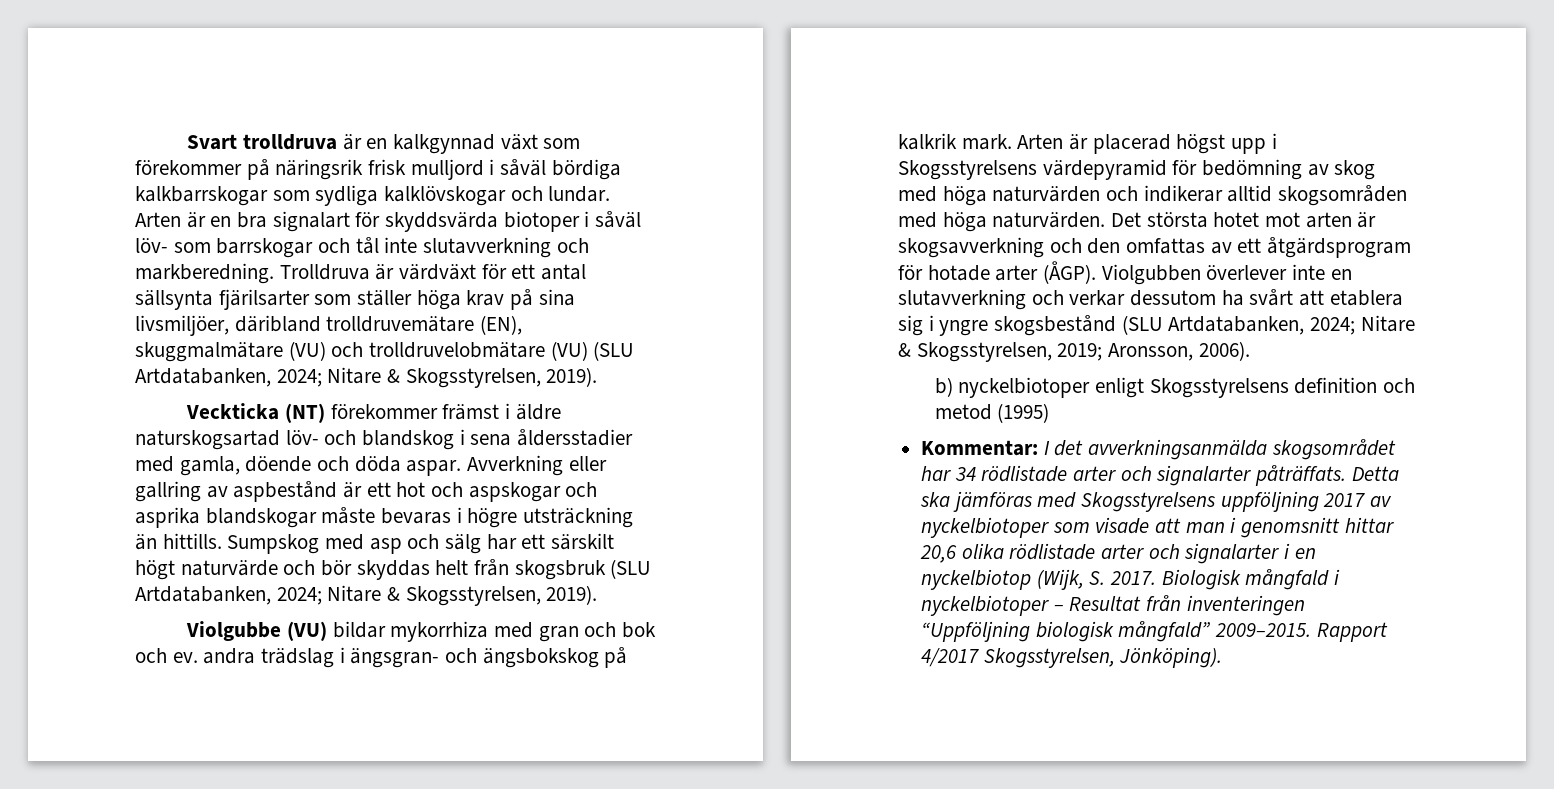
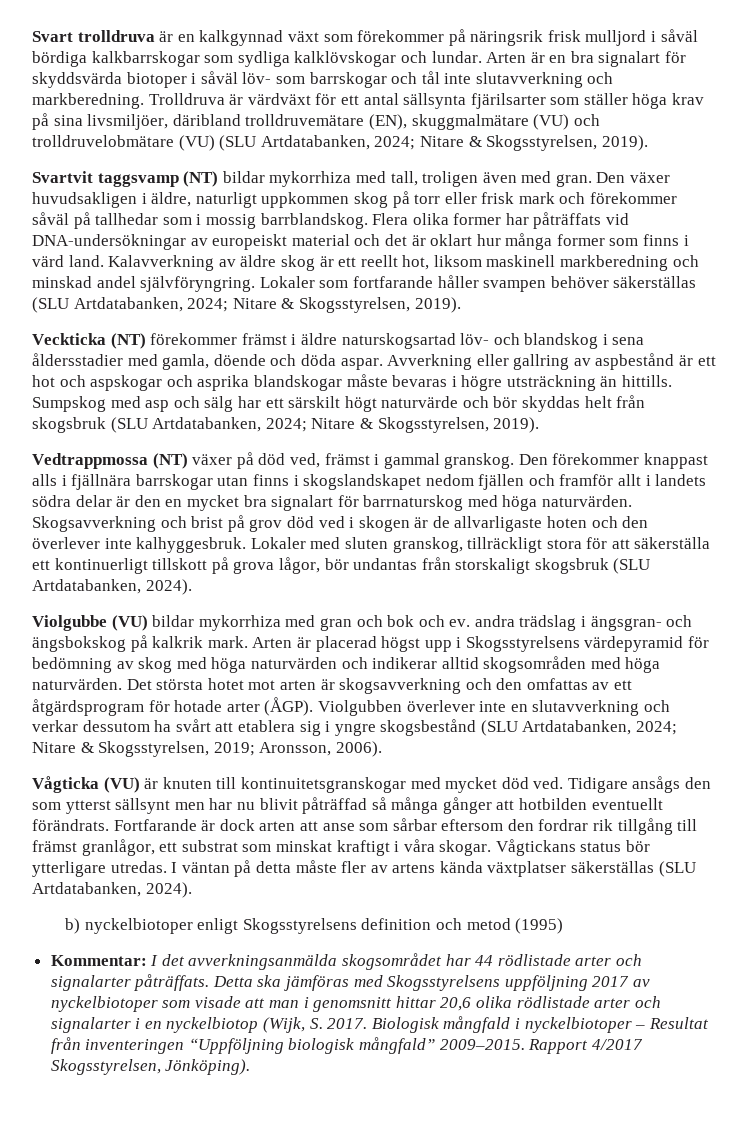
+ Svartvit taggsvamp (NT) bildar mykorrhiza med tall, troligen även med gran. Den växer huvudsakligen i äldre, naturligt uppkommen skog på torr eller frisk mark och förekommer såväl på tallhedar som i mossig barrblandskog. Flera olika former har påträffats vid DNA-undersökningar av europeiskt material och det är oklart hur många former som finns i värd land. Kalavverkning av äldre skog är ett reellt hot, liksom maskinell markberedning och minskad andel självföryngring. Lokaler som fortfarande håller svampen behöver säkerställas (SLU Artdatabanken, 2024; Nitare & Skogsstyrelsen, 2019).
+ Vedtrappmossa (NT) växer på död ved, främst i gammal granskog. Den förekommer knappast alls i fjällnära barrskogar utan finns i skogslandskapet nedom fjällen och framför allt i landets södra delar är den en mycket bra signalart för barrnaturskog med höga naturvärden. Skogsavverkning och brist på grov död ved i skogen är de allvarligaste hoten och den överlever inte kalhyggesbruk. Lokaler med sluten granskog, tillräckligt stora för att säkerställa ett kontinuerligt tillskott på grova lågor, bör undantas från storskaligt skogsbruk (SLU Artdatabanken, 2024).
+ Vågticka (VU) är knuten till kontinuitetsgranskogar med mycket död ved. Tidigare ansågs den som ytterst sällsynt men har nu blivit påträffad så många gånger att hotbilden eventuellt förändrats. Fortfarande är dock arten att anse som sårbar eftersom den fordrar rik tillgång till främst granlågor, ett substrat som minskat kraftigt i våra skogar. Vågtickans status bör ytterligare utredas. I väntan på detta måste fler av artens kända växtplatser säkerställas (SLU Artdatabanken, 2024).
- Kommentar: I det avverkningsanmälda skogsområdet har 34 rödlistade arter och signalarter påträffats.
+ Kommentar: I det avverkningsanmälda skogsområdet har 44 rödlistade arter och signalarter påträffats.

